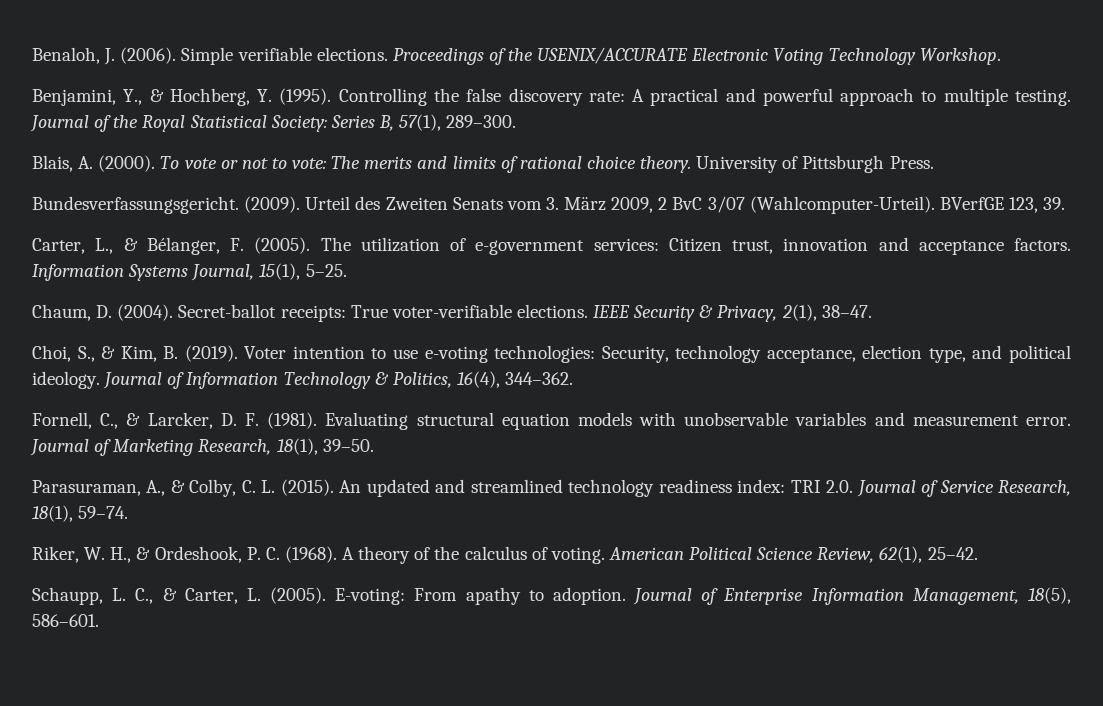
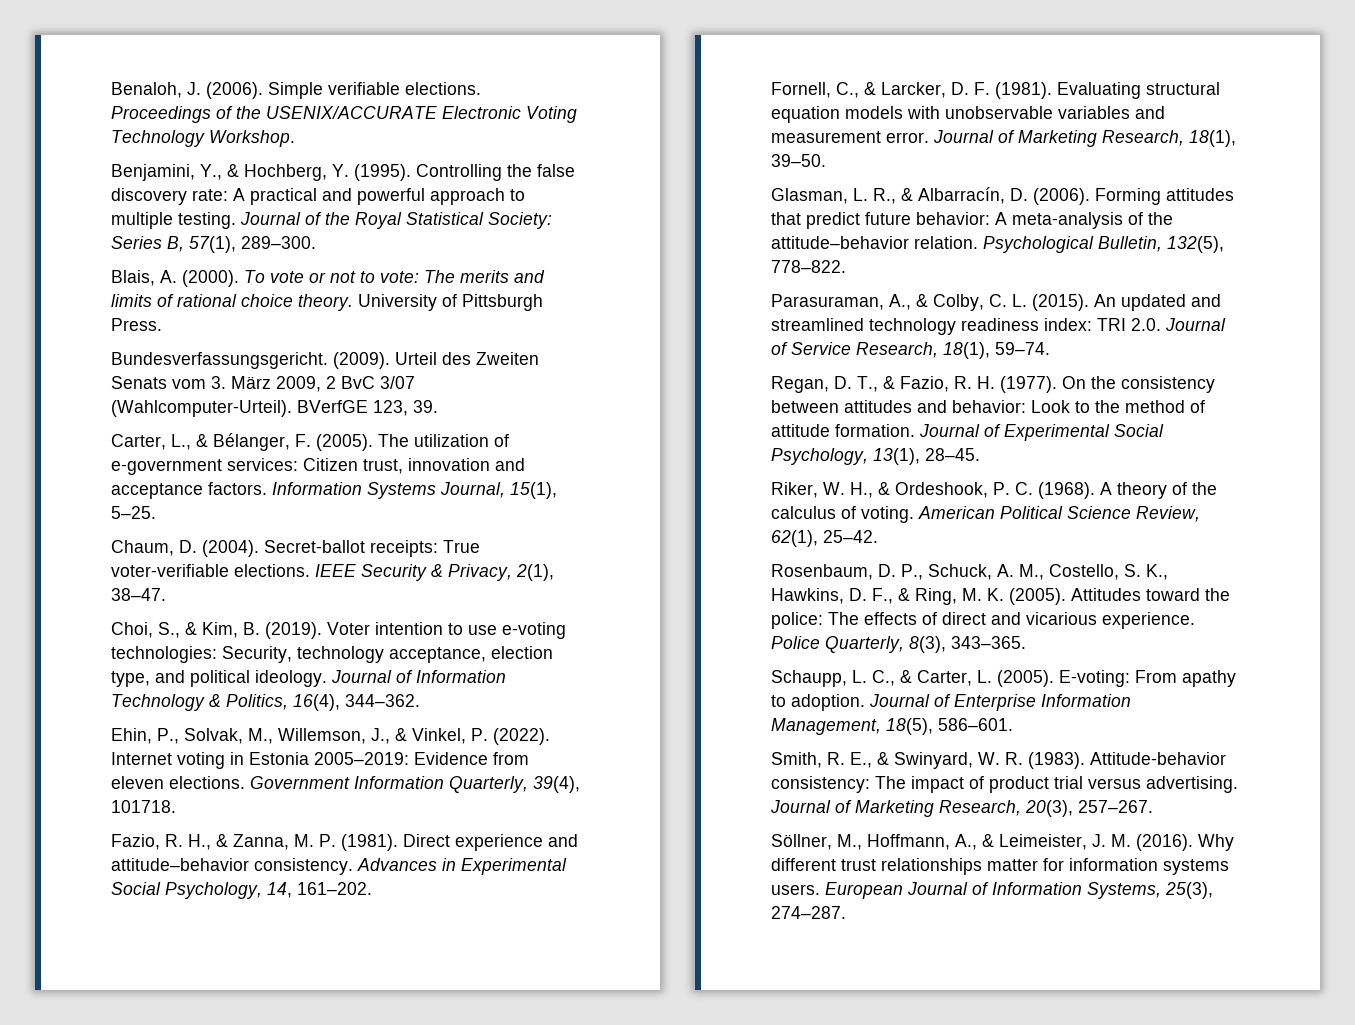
+ Ehin, P., Solvak, M., Willemson, J., & Vinkel, P. (2022). Internet voting in Estonia 2005–2019: Evidence from eleven elections. Government Information Quarterly, 39(4), 101718.
+ Fazio, R. H., & Zanna, M. P. (1981). Direct experience and attitude–behavior consistency. Advances in Experimental Social Psychology, 14, 161–202.
+ Glasman, L. R., & Albarracín, D. (2006). Forming attitudes that predict future behavior: A meta-analysis of the attitude–behavior relation. Psychological Bulletin, 132(5), 778–822.
+ Regan, D. T., & Fazio, R. H. (1977). On the consistency between attitudes and behavior: Look to the method of attitude formation. Journal of Experimental Social Psychology, 13(1), 28–45.
+ Rosenbaum, D. P., Schuck, A. M., Costello, S. K., Hawkins, D. F., & Ring, M. K. (2005). Attitudes toward the police: The effects of direct and vicarious experience. Police Quarterly, 8(3), 343–365.
+ Smith, R. E., & Swinyard, W. R. (1983). Attitude-behavior consistency: The impact of product trial versus advertising. Journal of Marketing Research, 20(3), 257–267.
+ Söllner, M., Hoffmann, A., & Leimeister, J. M. (2016). Why different trust relationships matter for information systems users. European Journal of Information Systems, 25(3), 274–287.

